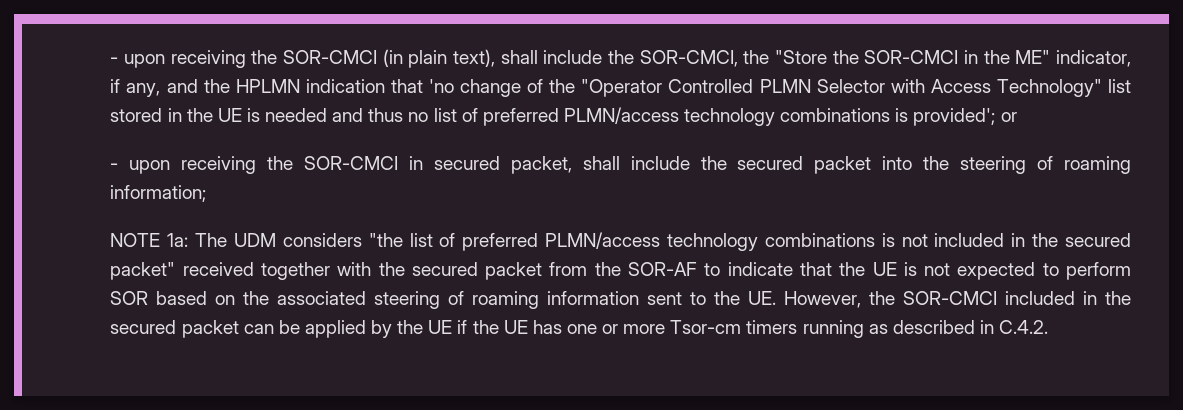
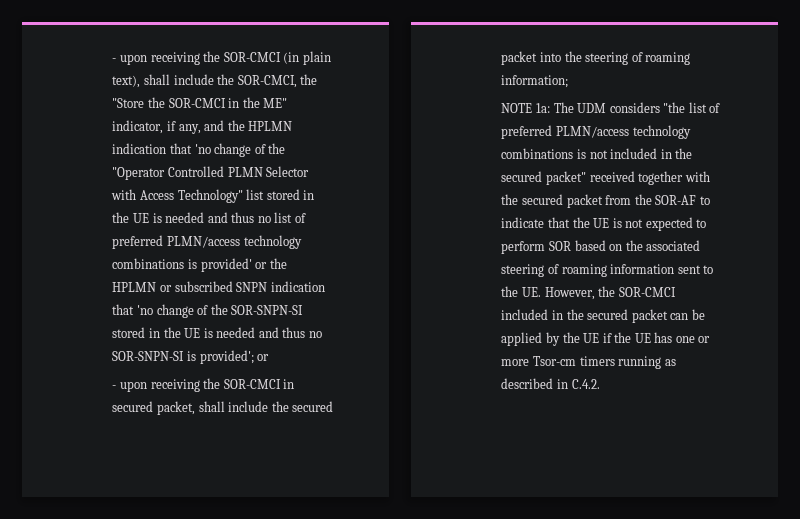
- - upon receiving the SOR-CMCI (in plain text), shall include the SOR-CMCI, the "Store the SOR-CMCI in the ME" indicator, if any, and the HPLMN indication that 'no change of the "Operator Controlled PLMN Selector with Access Technology" list stored in the UE is needed and thus no list of preferred PLMN/access technology combinations is provided'; or
+ - upon receiving the SOR-CMCI (in plain text), shall include the SOR-CMCI, the "Store the SOR-CMCI in the ME" indicator, if any, and the HPLMN indication that 'no change of the "Operator Controlled PLMN Selector with Access Technology" list stored in the UE is needed and thus no list of preferred PLMN/access technology combinations is provided' or the HPLMN or subscribed SNPN indication that 'no change of the SOR-SNPN-SI stored in the UE is needed and thus no SOR-SNPN-SI is provided'; or

